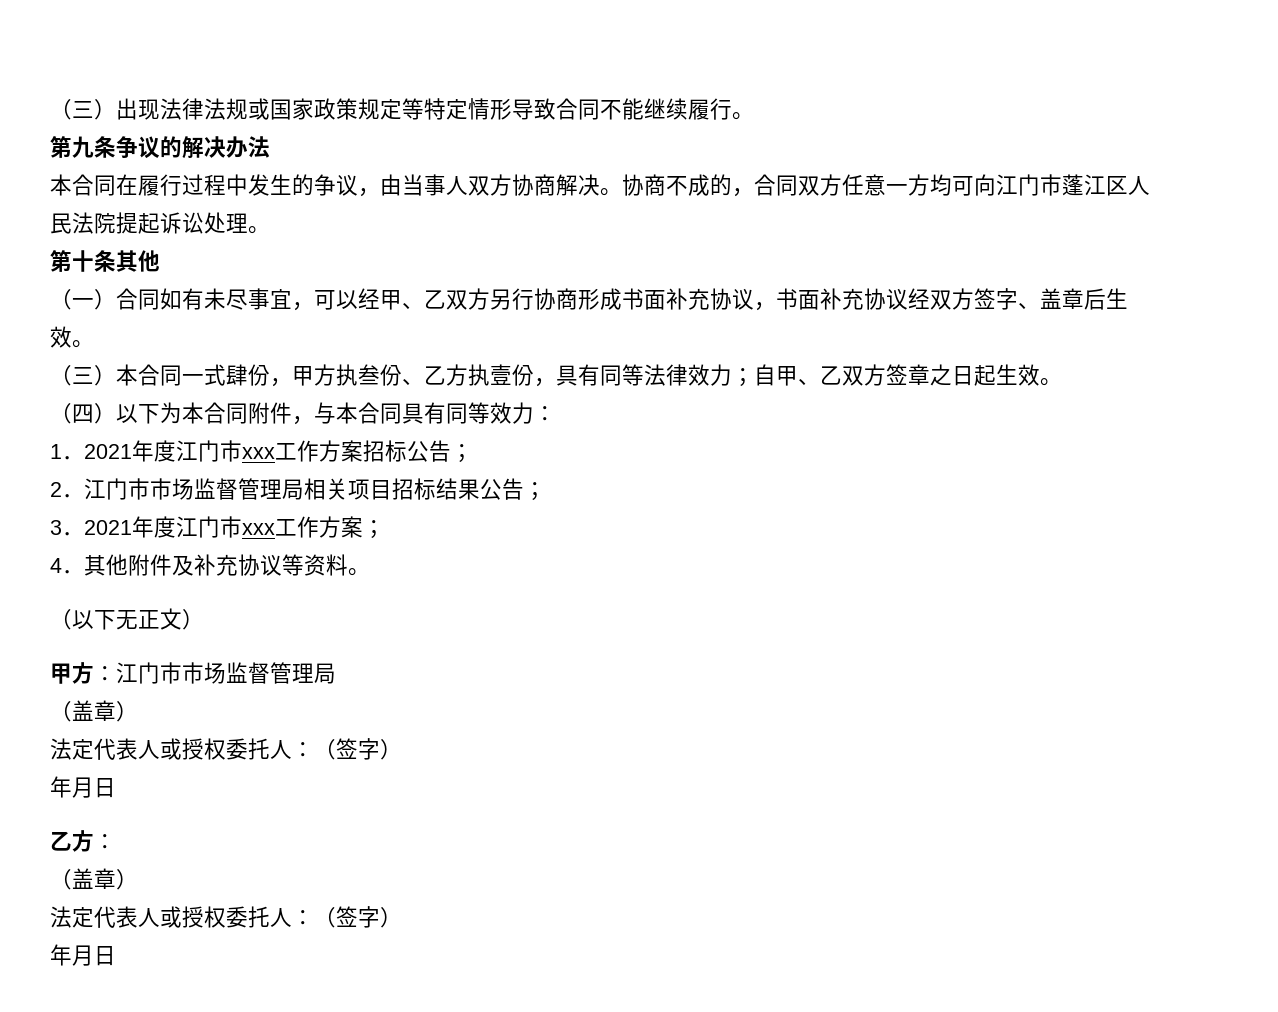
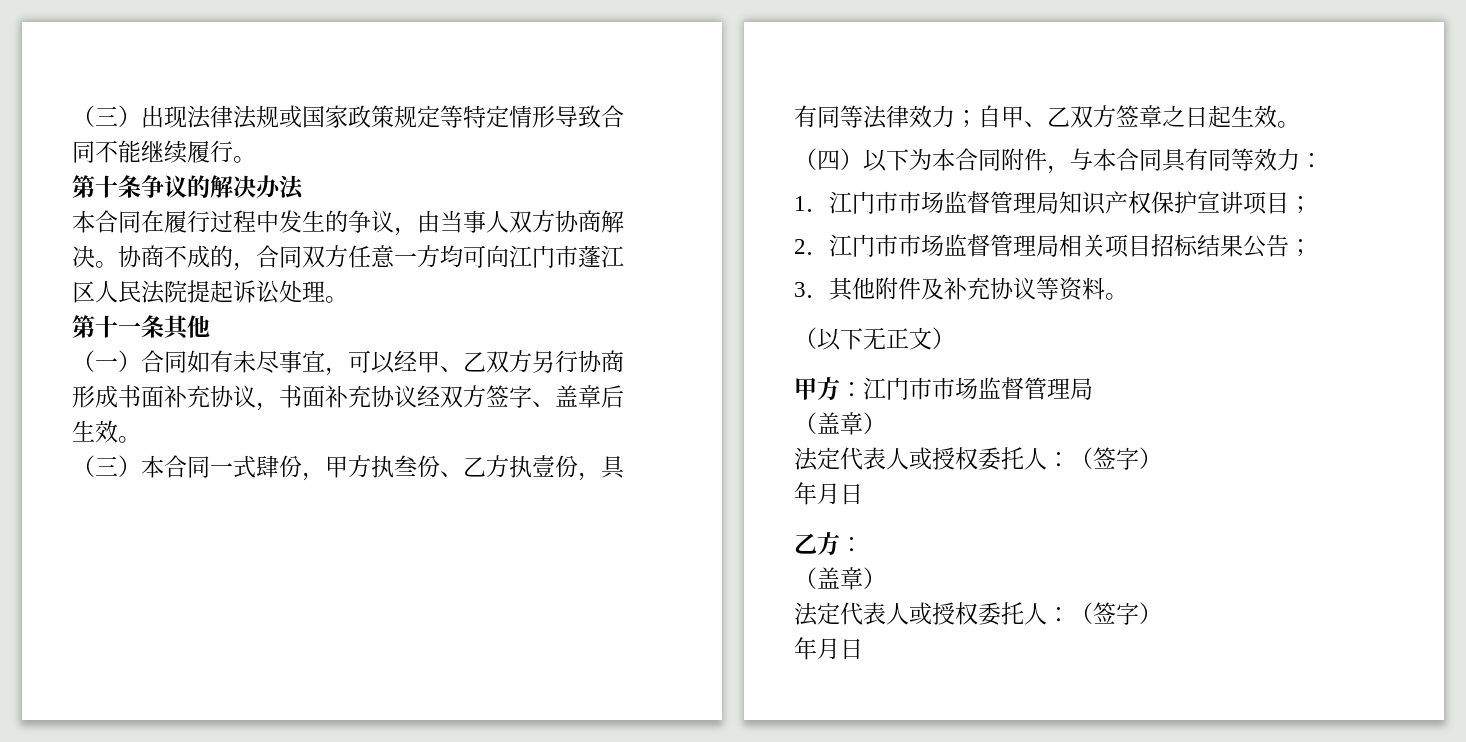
- 第九条争议的解决办法
+ 第十条争议的解决办法
- 第十条其他
+ 第十一条其他
- 1．2021年度江门市xxx工作方案招标公告；
+ 1．江门市市场监督管理局知识产权保护宣讲项目；
- 3．2021年度江门市xxx工作方案；
- 4．其他附件及补充协议等资料。
+ 3．其他附件及补充协议等资料。

